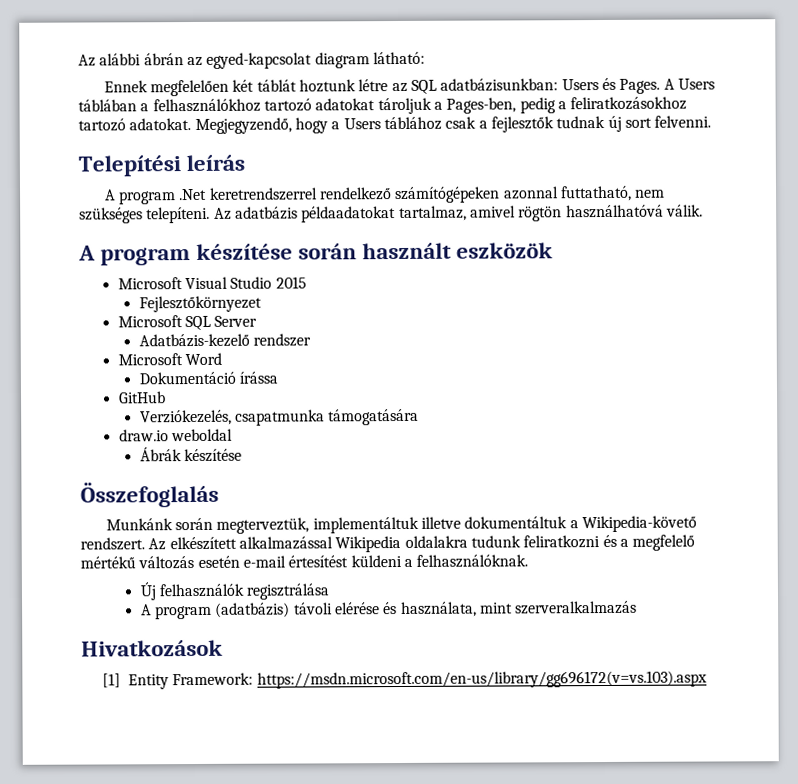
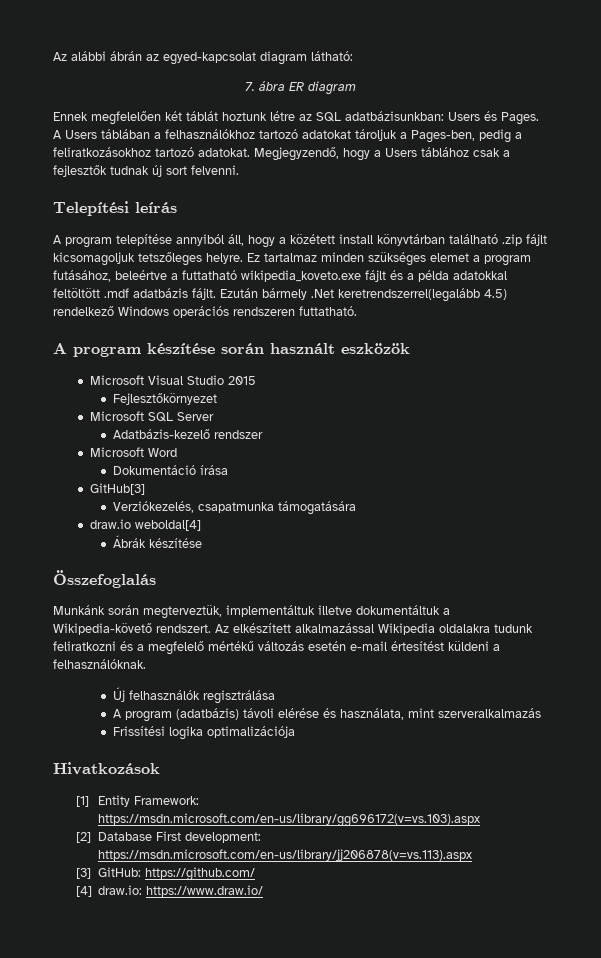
+ 7. ábra ER diagram
- A program .Net keretrendszerrel rendelkező számítógépeken azonnal futtatható, nem szükséges telepíteni. Az adatbázis példaadatokat tartalmaz, amivel rögtön használhatóvá válik.
+ A program telepítése annyiból áll, hogy a közétett install könyvtárban található .zip fájlt kicsomagoljuk tetszőleges helyre. Ez tartalmaz minden szükséges elemet a program futásához, beleértve a futtatható wikipedia_koveto.exe fájlt és a példa adatokkal feltöltött .mdf adatbázis fájlt. Ezután bármely .Net keretrendszerrel(legalább 4.5) rendelkező Windows operációs rendszeren futtatható.
- Dokumentáció írássa
- GitHub
+ Dokumentáció írása
+ GitHub[3]
- draw.io weboldal
+ draw.io weboldal[4]
+ Frissítési logika optimalizációja
+ [2] Database First development: https://msdn.microsoft.com/en-us/library/jj206878(v=vs.113).aspx
+ [3] GitHub: https://github.com/
+ [4] draw.io: https://www.draw.io/

